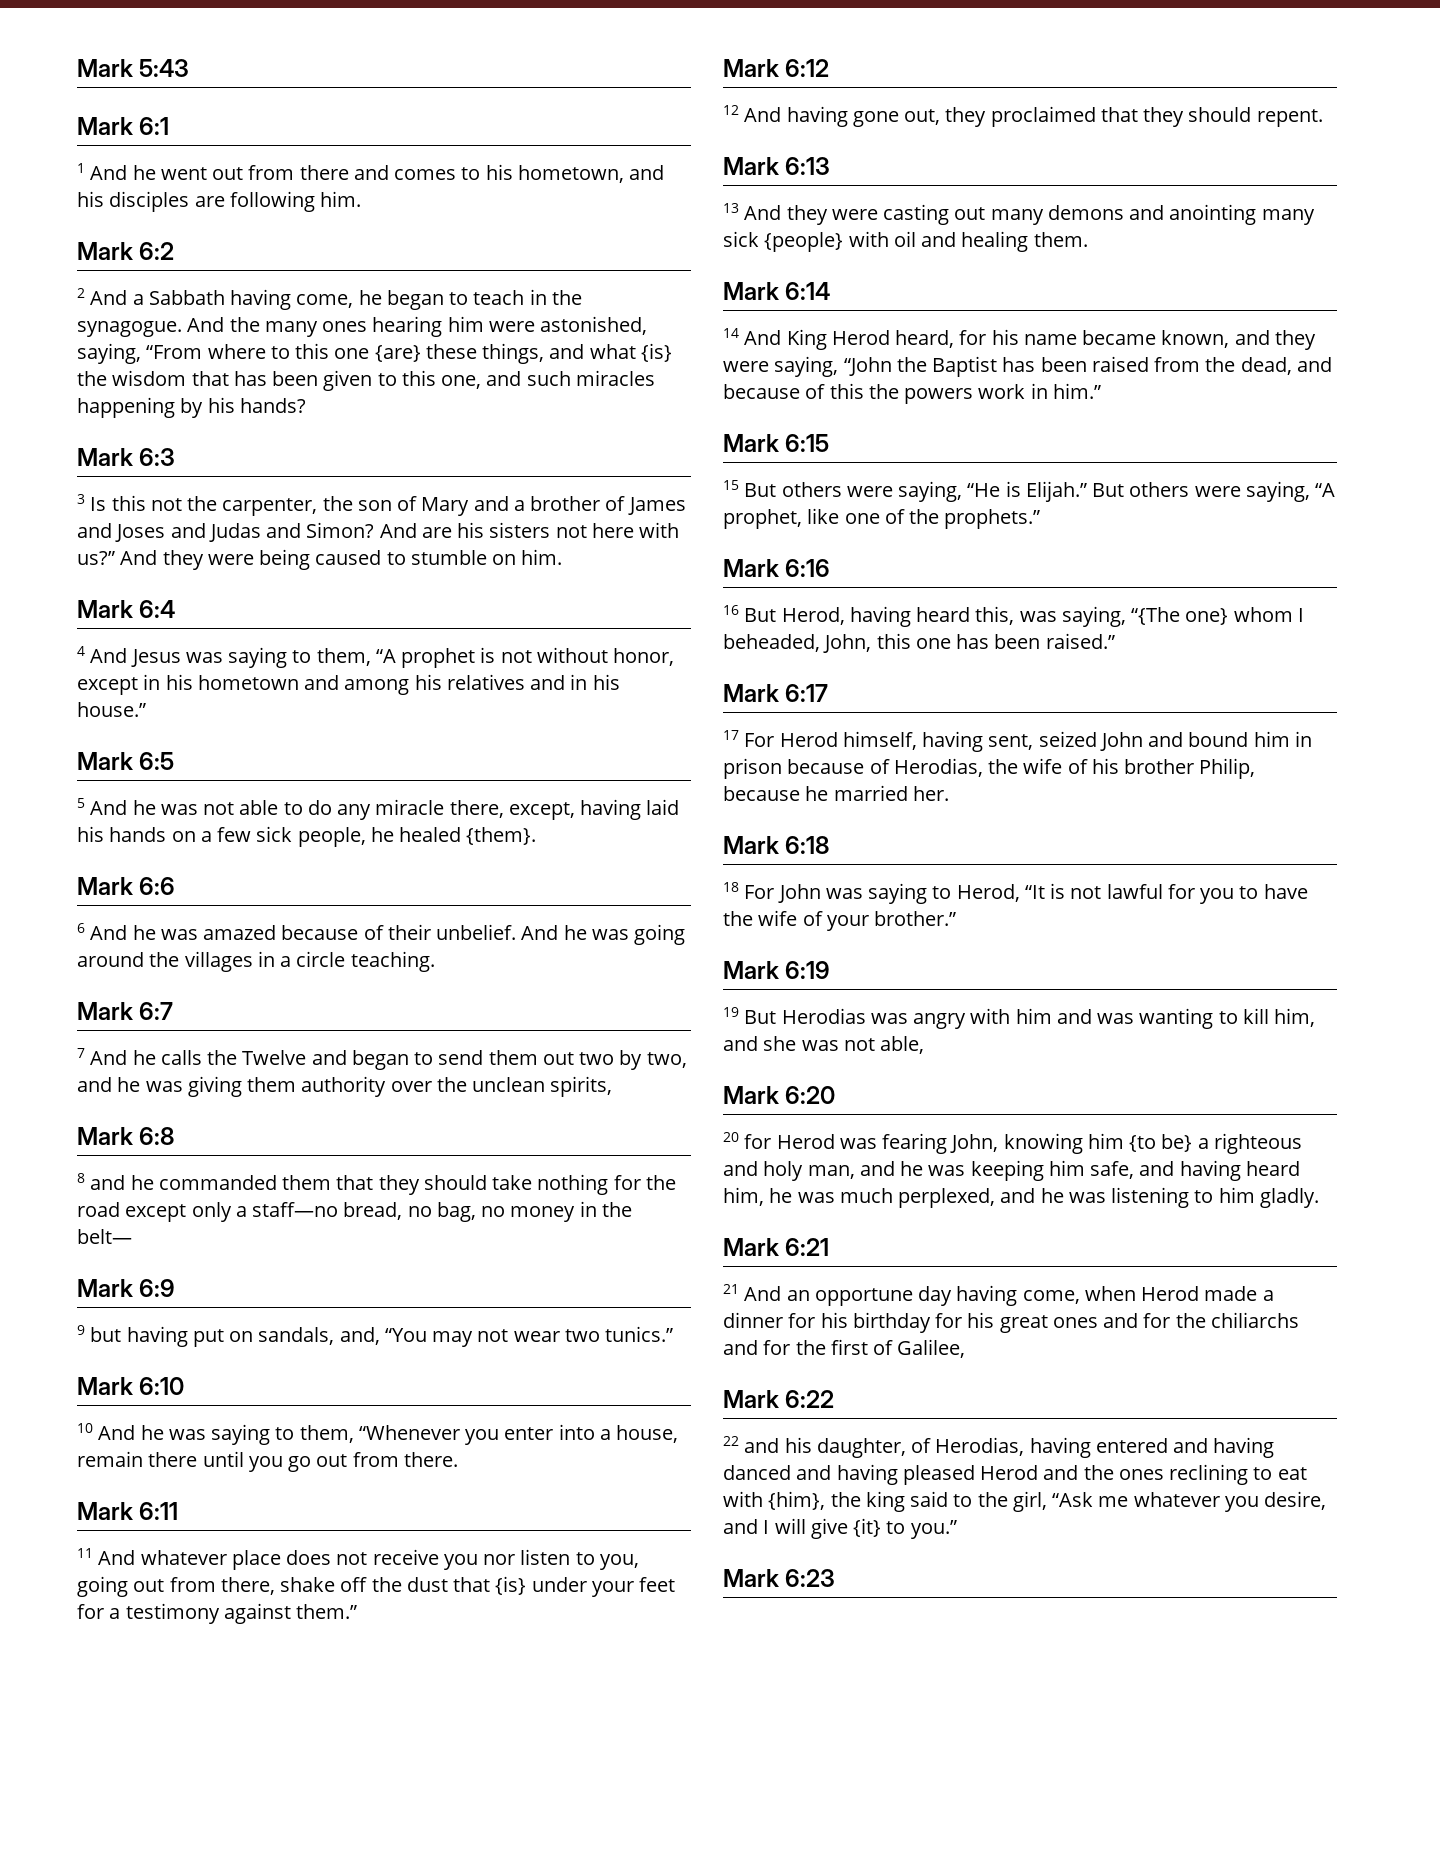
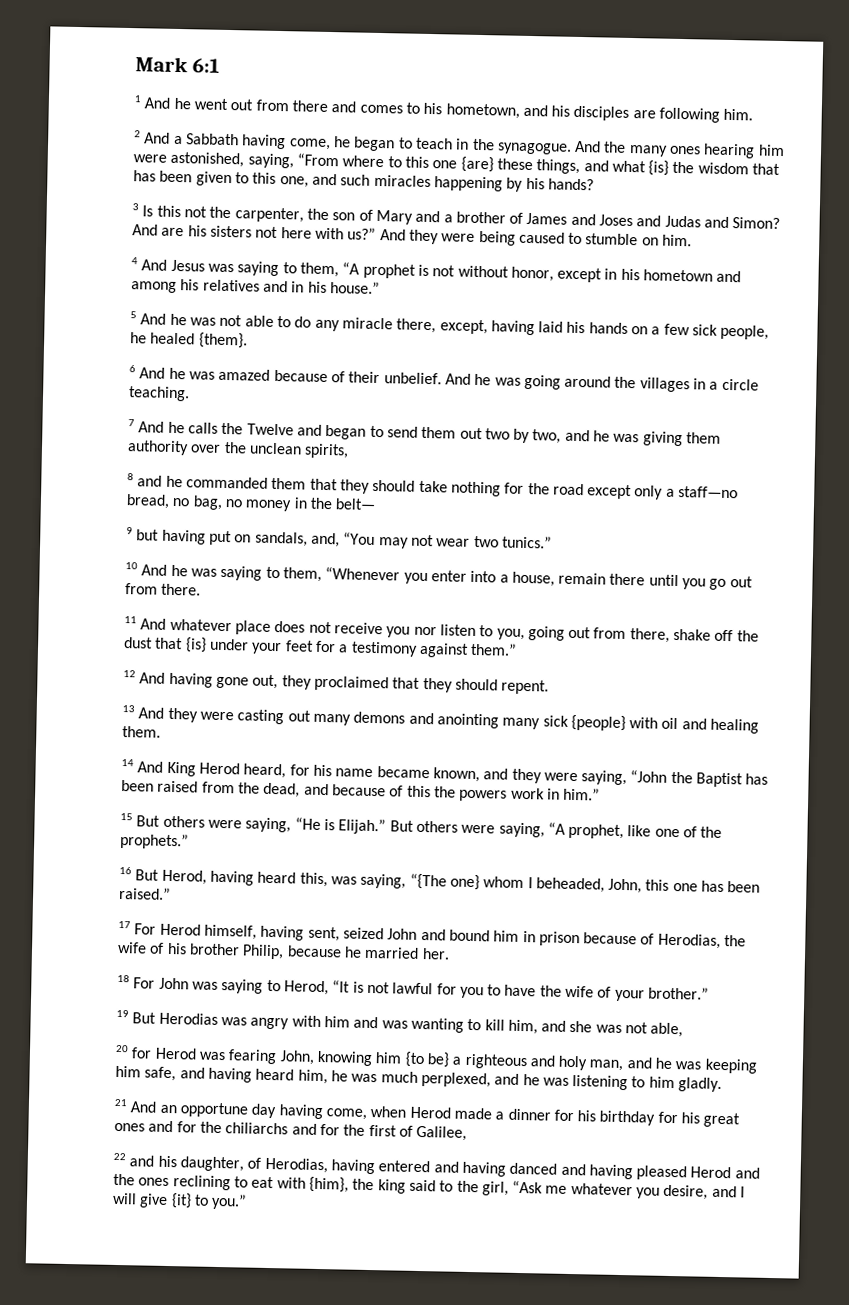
- Mark 5:43
- Mark 6:2
- Mark 6:3
- Mark 6:4
- Mark 6:5
- Mark 6:6
- Mark 6:7
- Mark 6:8
- Mark 6:9
- Mark 6:10
- Mark 6:11
- Mark 6:12
- Mark 6:13
- Mark 6:14
- Mark 6:15
- Mark 6:16
- Mark 6:17
- Mark 6:18
- Mark 6:19
- Mark 6:20
- Mark 6:21
- Mark 6:22
- Mark 6:23

